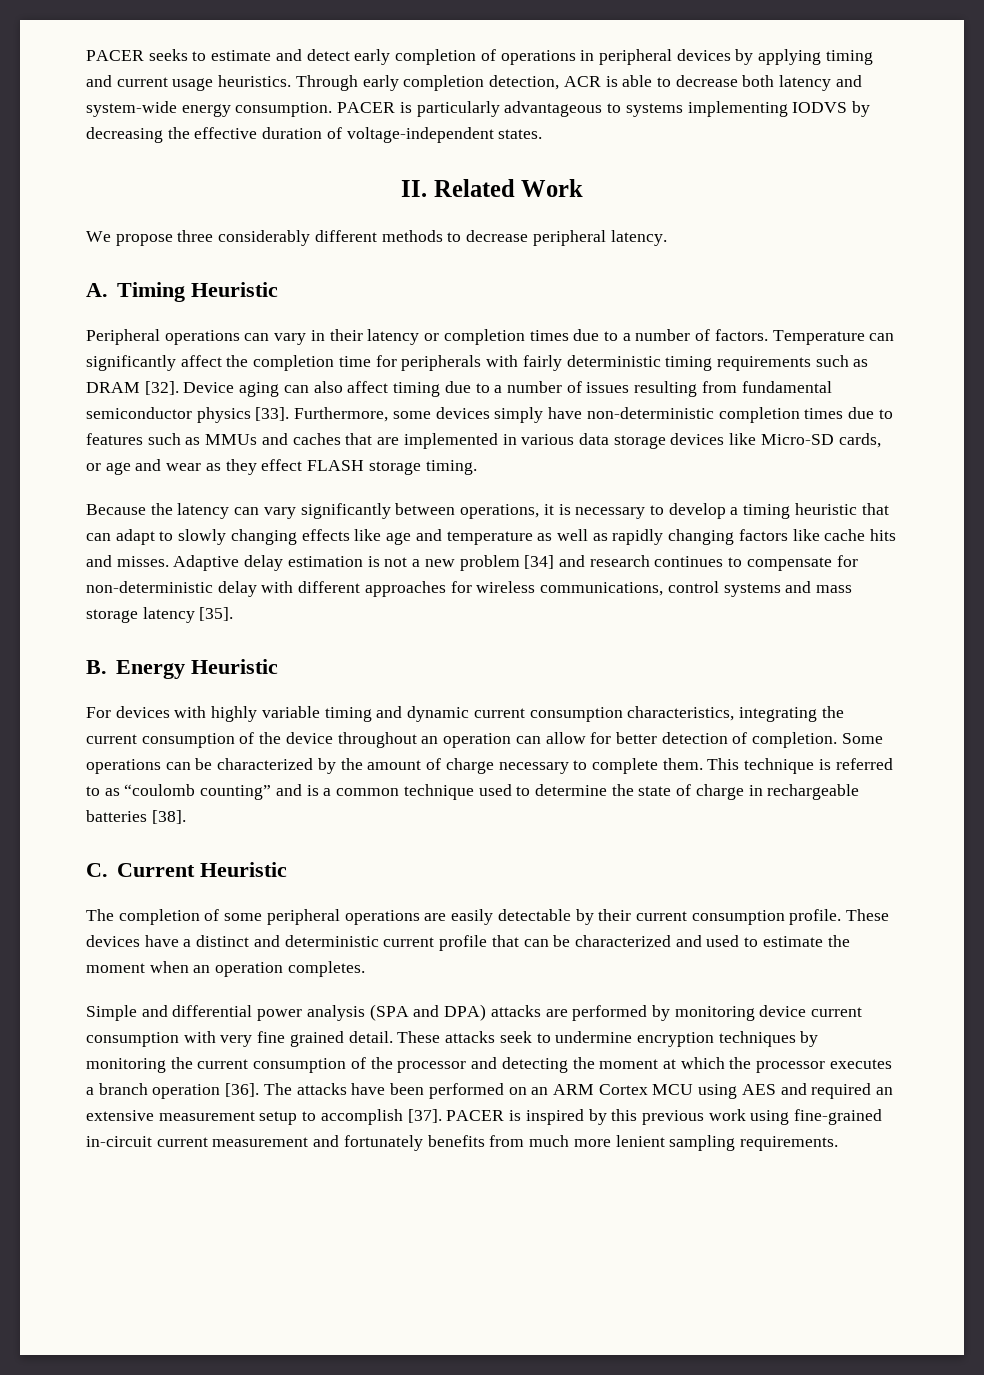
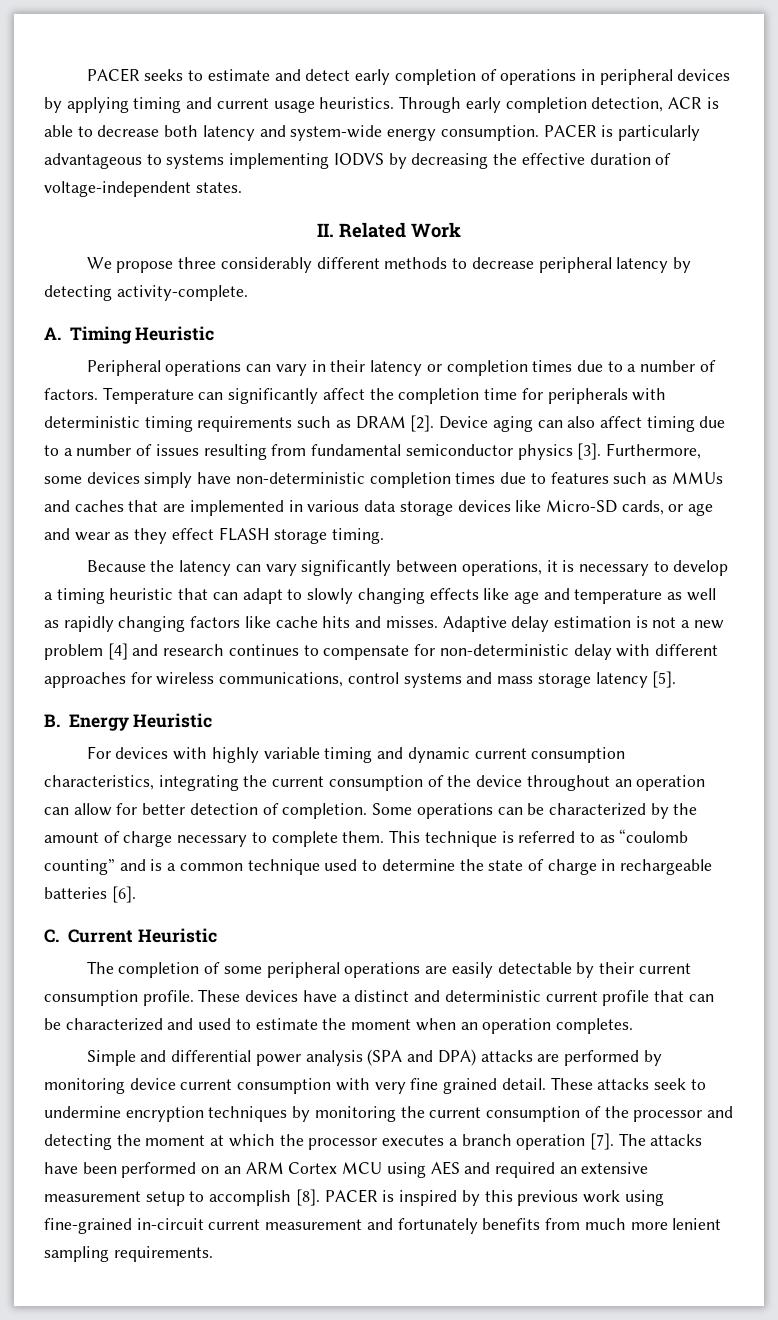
- We propose three considerably different methods to decrease peripheral latency.
+ We propose three considerably different methods to decrease peripheral latency by detecting activity-complete.
- Temperature can significantly affect the completion time for peripherals with fairly deterministic timing requirements such as DRAM [32].
+ Temperature can significantly affect the completion time for peripherals with deterministic timing requirements such as DRAM [2].
- Device aging can also affect timing due to a number of issues resulting from fundamental semiconductor physics [33].
+ Device aging can also affect timing due to a number of issues resulting from fundamental semiconductor physics [3].
- Adaptive delay estimation is not a new problem [34] and research continues to compensate for non-deterministic delay with different approaches for wireless communications, control systems and mass storage latency [35].
+ Adaptive delay estimation is not a new problem [4] and research continues to compensate for non-deterministic delay with different approaches for wireless communications, control systems and mass storage latency [5].
- This technique is referred to as “coulomb counting” and is a common technique used to determine the state of charge in rechargeable batteries [38].
+ This technique is referred to as “coulomb counting” and is a common technique used to determine the state of charge in rechargeable batteries [6].
- These attacks seek to undermine encryption techniques by monitoring the current consumption of the processor and detecting the moment at which the processor executes a branch operation [36].
+ These attacks seek to undermine encryption techniques by monitoring the current consumption of the processor and detecting the moment at which the processor executes a branch operation [7].
- The attacks have been performed on an ARM Cortex MCU using AES and required an extensive measurement setup to accomplish [37].
+ The attacks have been performed on an ARM Cortex MCU using AES and required an extensive measurement setup to accomplish [8].

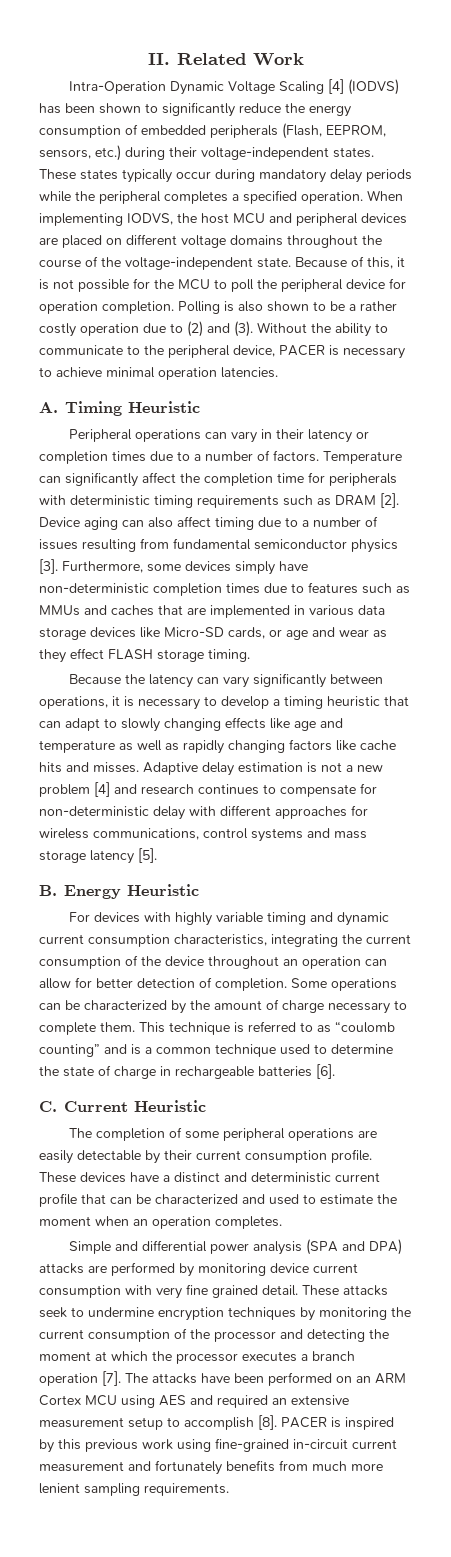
- PACER seeks to estimate and detect early completion of operations in peripheral devices by applying timing and current usage heuristics. Through early completion detection, ACR is able to decrease both latency and system-wide energy consumption. PACER is particularly advantageous to systems implementing IODVS by decreasing the effective duration of voltage-independent states.
  II. Related Work
- We propose three considerably different methods to decrease peripheral latency by detecting activity-complete.
+ Intra-Operation Dynamic Voltage Scaling [4] (IODVS) has been shown to significantly reduce the energy consumption of embedded peripherals (Flash, EEPROM, sensors, etc.) during their voltage-independent states. These states typically occur during mandatory delay periods while the peripheral completes a specified operation. When implementing IODVS, the host MCU and peripheral devices are placed on different voltage domains throughout the course of the voltage-independent state. Because of this, it is not possible for the MCU to poll the peripheral device for operation completion. Polling is also shown to be a rather costly operation due to (2) and (3). Without the ability to communicate to the peripheral device, PACER is necessary to achieve minimal operation latencies.

